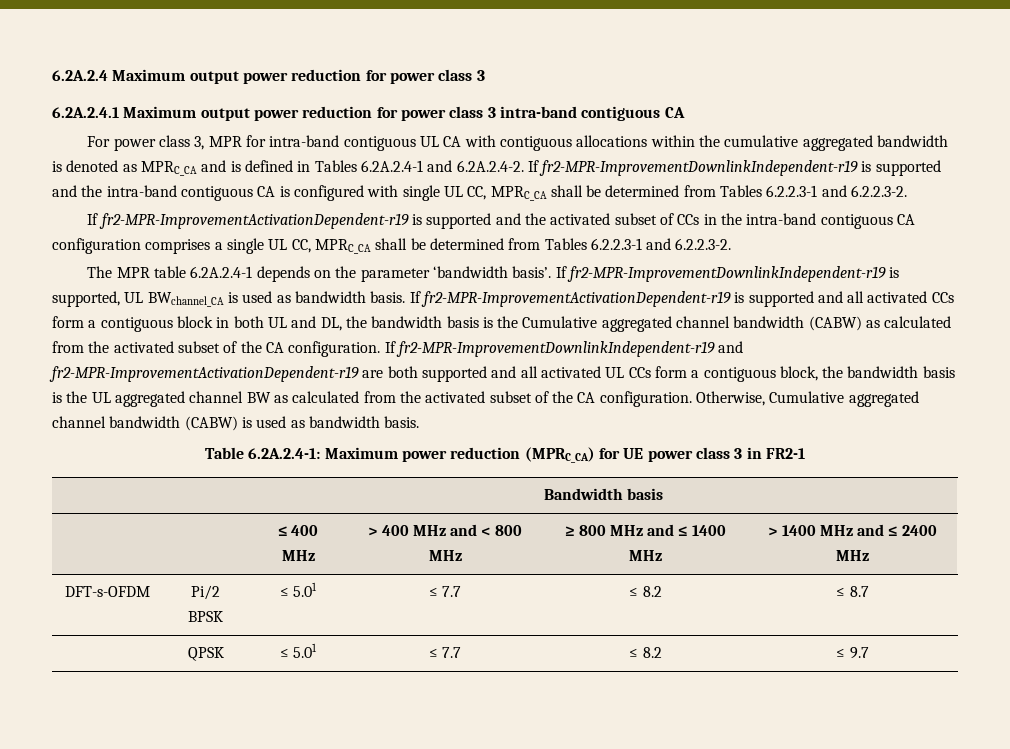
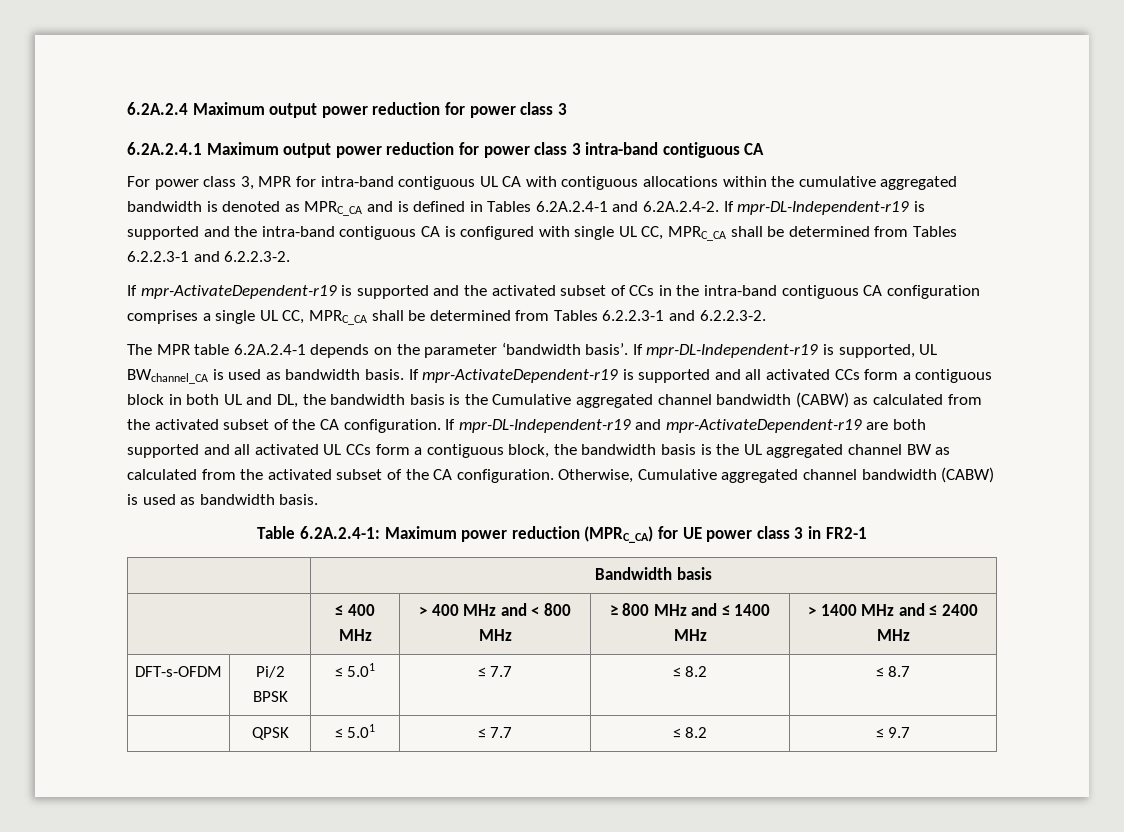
- For power class 3, MPR for intra-band contiguous UL CA with contiguous allocations within the cumulative aggregated bandwidth is denoted as MPRC_CA and is defined in Tables 6.2A.2.4-1 and 6.2A.2.4-2. If fr2-MPR-ImprovementDownlinkIndependent-r19 is supported and the intra-band contiguous CA is configured with single UL CC, MPRC_CA shall be determined from Tables 6.2.2.3-1 and 6.2.2.3-2.
+ For power class 3, MPR for intra-band contiguous UL CA with contiguous allocations within the cumulative aggregated bandwidth is denoted as MPRC_CA and is defined in Tables 6.2A.2.4-1 and 6.2A.2.4-2. If mpr-DL-Independent-r19 is supported and the intra-band contiguous CA is configured with single UL CC, MPRC_CA shall be determined from Tables 6.2.2.3-1 and 6.2.2.3-2.
- If fr2-MPR-ImprovementActivationDependent-r19 is supported and the activated subset of CCs in the intra-band contiguous CA configuration comprises a single UL CC, MPRC_CA shall be determined from Tables 6.2.2.3-1 and 6.2.2.3-2.
+ If mpr-ActivateDependent-r19 is supported and the activated subset of CCs in the intra-band contiguous CA configuration comprises a single UL CC, MPRC_CA shall be determined from Tables 6.2.2.3-1 and 6.2.2.3-2.
- If fr2-MPR-ImprovementDownlinkIndependent-r19 is supported, UL BWchannel_CA is used as bandwidth basis.
+ If mpr-DL-Independent-r19 is supported, UL BWchannel_CA is used as bandwidth basis.
- If fr2-MPR-ImprovementActivationDependent-r19 is supported and all activated CCs form a contiguous block in both UL and DL, the bandwidth basis is the Cumulative aggregated channel bandwidth (CABW) as calculated from the activated subset of the CA configuration.
+ If mpr-ActivateDependent-r19 is supported and all activated CCs form a contiguous block in both UL and DL, the bandwidth basis is the Cumulative aggregated channel bandwidth (CABW) as calculated from the activated subset of the CA configuration.
- If fr2-MPR-ImprovementDownlinkIndependent-r19 and fr2-MPR-ImprovementActivationDependent-r19 are both supported and all activated UL CCs form a contiguous block, the bandwidth basis is the UL aggregated channel BW as calculated from the activated subset of the CA configuration.
+ If mpr-DL-Independent-r19 and mpr-ActivateDependent-r19 are both supported and all activated UL CCs form a contiguous block, the bandwidth basis is the UL aggregated channel BW as calculated from the activated subset of the CA configuration.

